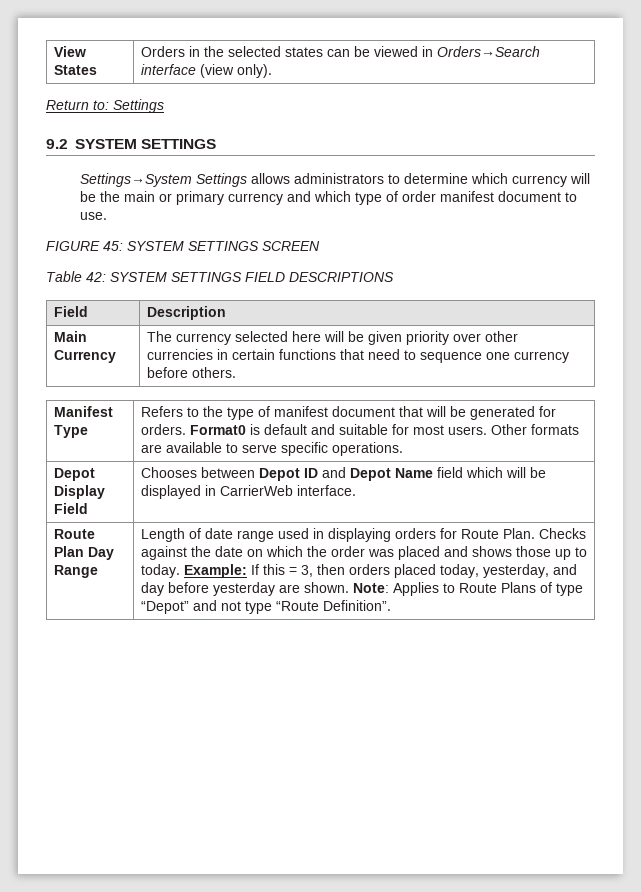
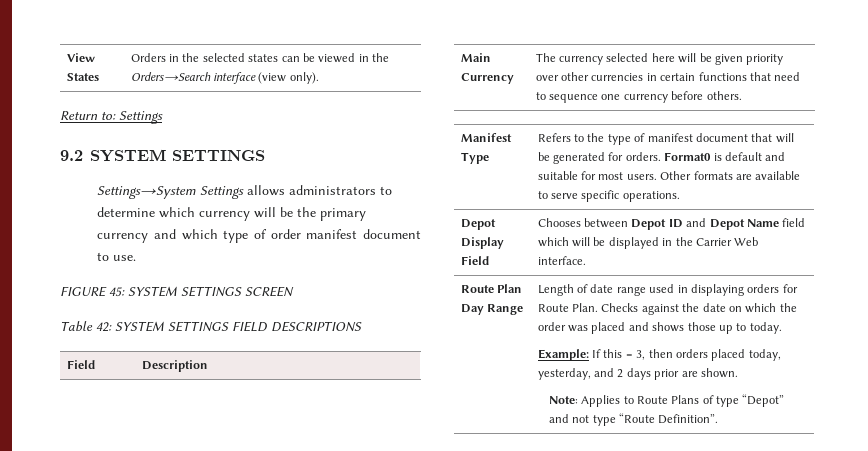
- View States | Orders in the selected states can be viewed in Orders→Search interface (view only).
+ View States | Orders in the selected states can be viewed in the Orders→Search interface (view only).
- Settings→System Settings allows administrators to determine which currency will be the main or primary currency and which type of order manifest document to use.
+ Settings→System Settings allows administrators to determine which currency will be the primary currency and which type of order manifest document to use.
- Depot Display Field | Chooses between Depot ID and Depot Name field which will be displayed in CarrierWeb interface.
+ Depot Display Field | Chooses between Depot ID and Depot Name field which will be displayed in the Carrier Web interface.
- Checks against the date on which the order was placed and shows those up to today. Example: If this = 3, then orders placed today, yesterday, and day before yesterday are shown. Note: Applies to Route Plans of type “Depot” and not type “Route Definition”.
+ Checks against the date on which the order was placed and shows those up to today.
+ Example: If this = 3, then orders placed today, yesterday, and 2 days prior are shown.
+ Note: Applies to Route Plans of type “Depot” and not type “Route Definition”.

